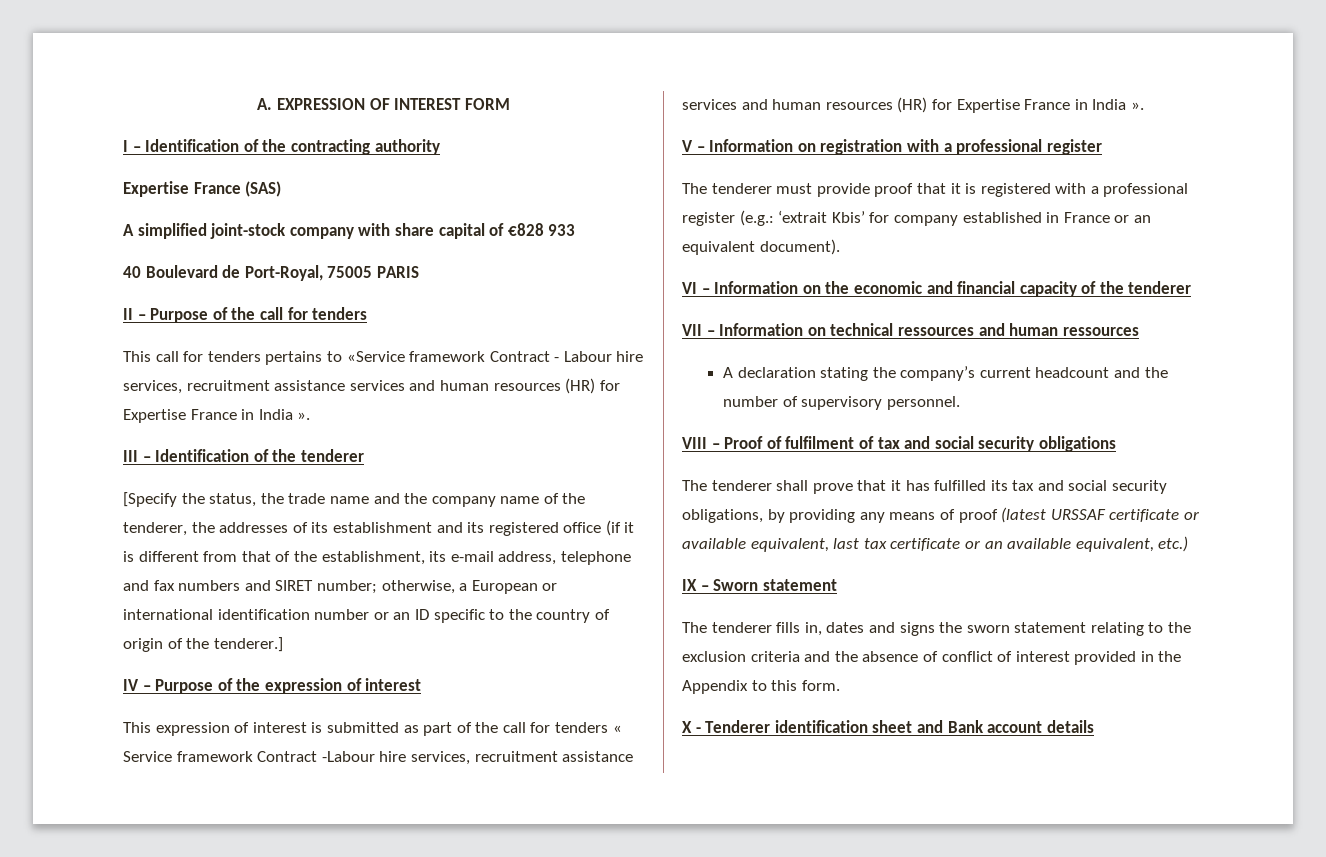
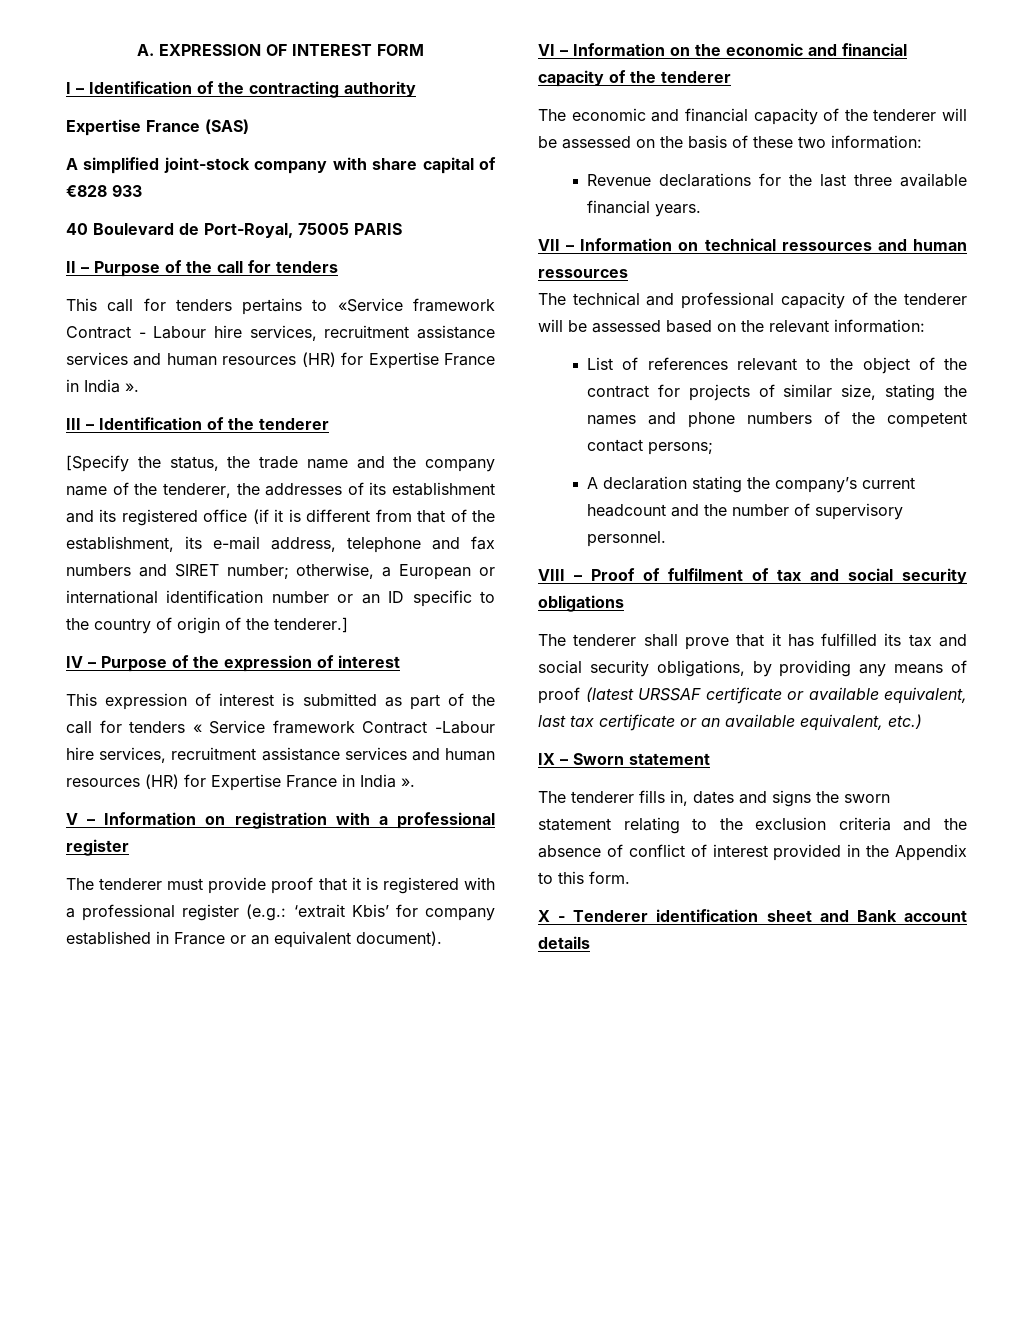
+ The economic and financial capacity of the tenderer will be assessed on the basis of these two information:
+ Revenue declarations for the last three available financial years.
+ The technical and professional capacity of the tenderer will be assessed based on the relevant information:
+ List of references relevant to the object of the contract for projects of similar size, stating the names and phone numbers of the competent contact persons;

